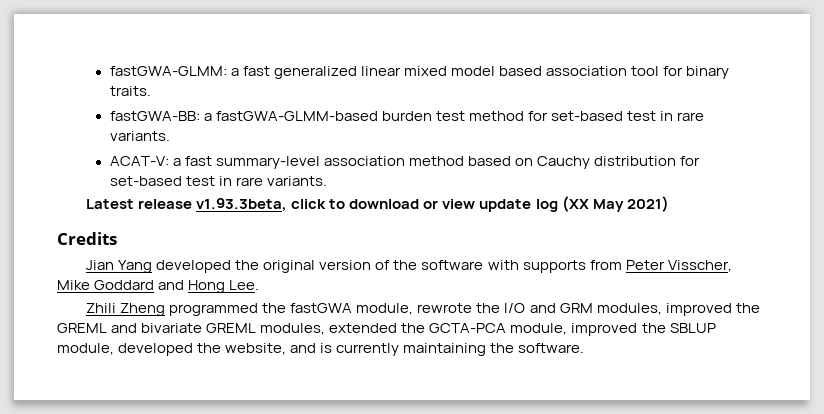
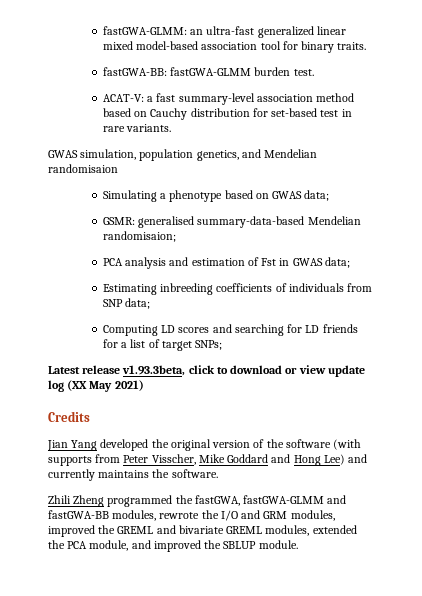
- fastGWA-GLMM: a fast generalized linear mixed model based association tool for binary traits.
+ fastGWA-GLMM: an ultra-fast generalized linear mixed model-based association tool for binary traits.
- fastGWA-BB: a fastGWA-GLMM-based burden test method for set-based test in rare variants.
+ fastGWA-BB: fastGWA-GLMM burden test.
+ GWAS simulation, population genetics, and Mendelian randomisaion
+ Simulating a phenotype based on GWAS data;
+ GSMR: generalised summary-data-based Mendelian randomisaion;
+ PCA analysis and estimation of Fst in GWAS data;
+ Estimating inbreeding coefficients of individuals from SNP data;
+ Computing LD scores and searching for LD friends for a list of target SNPs;
- Jian Yang developed the original version of the software with supports from Peter Visscher, Mike Goddard and Hong Lee.
+ Jian Yang developed the original version of the software (with supports from Peter Visscher, Mike Goddard and Hong Lee) and currently maintains the software.
- Zhili Zheng programmed the fastGWA module, rewrote the I/O and GRM modules, improved the GREML and bivariate GREML modules, extended the GCTA-PCA module, improved the SBLUP module, developed the website, and is currently maintaining the software.
+ Zhili Zheng programmed the fastGWA, fastGWA-GLMM and fastGWA-BB modules, rewrote the I/O and GRM modules, improved the GREML and bivariate GREML modules, extended the PCA module, and improved the SBLUP module.

